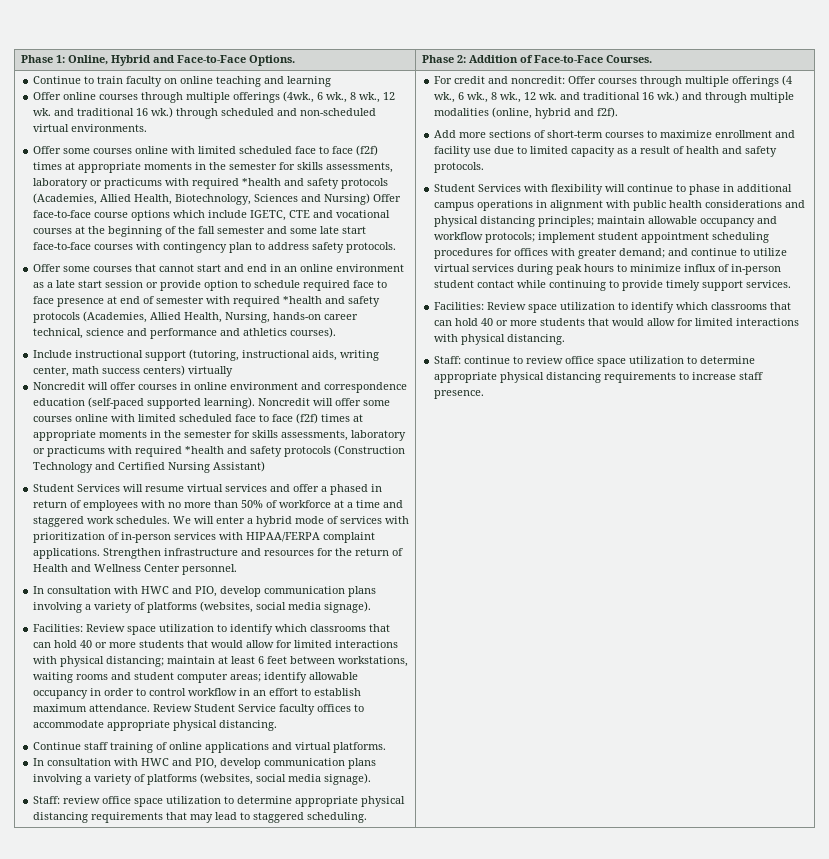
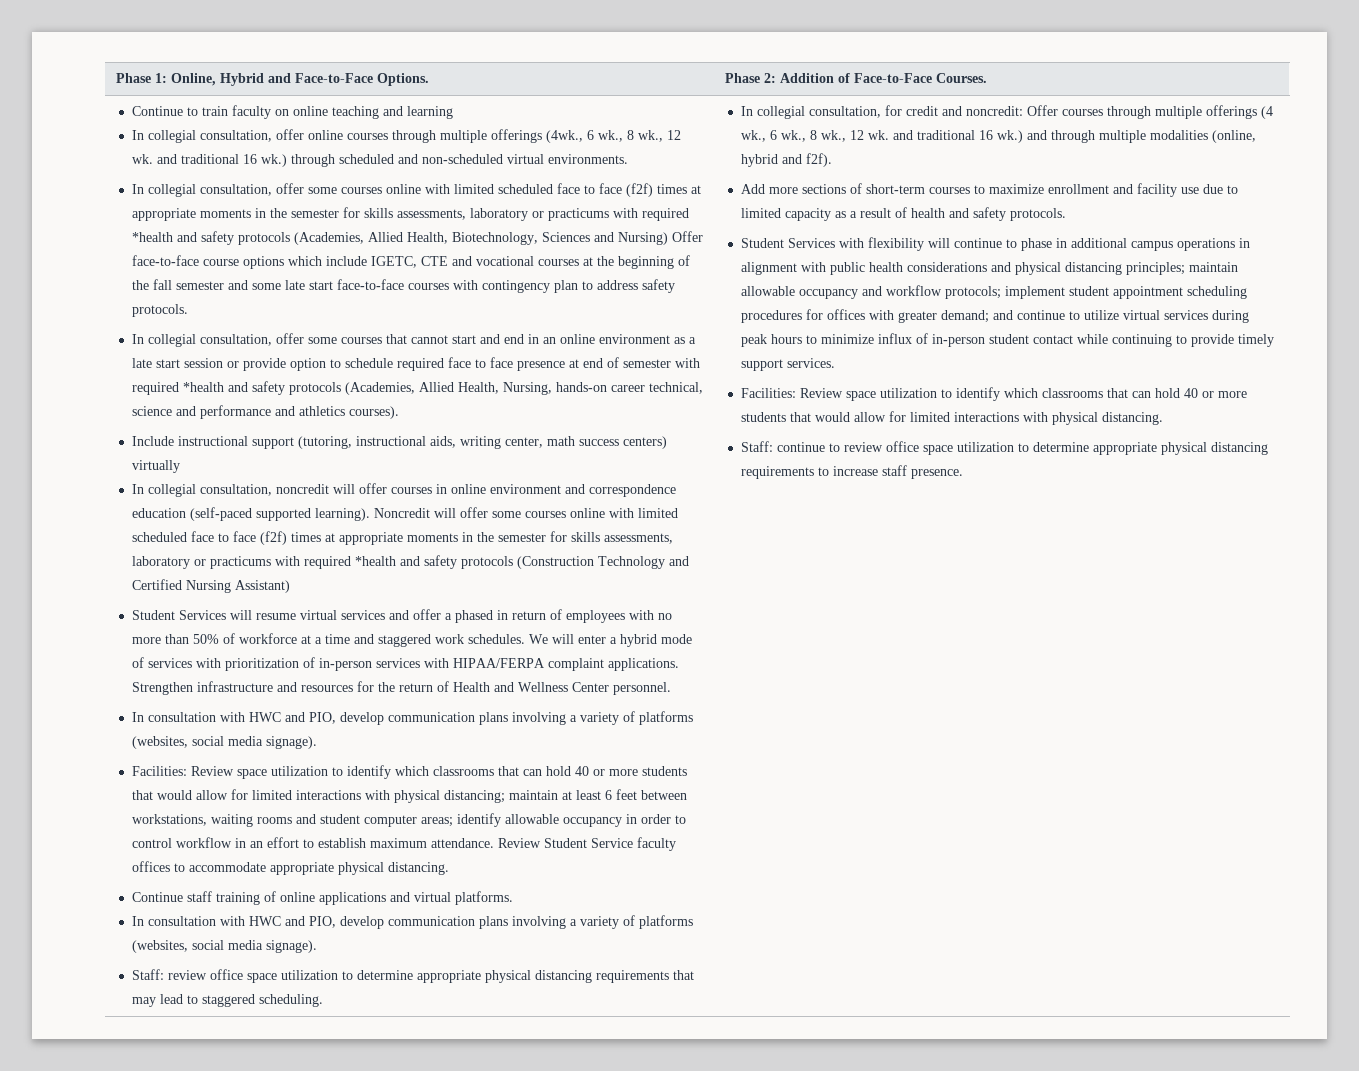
- Offer online courses through multiple offerings (4wk., 6 wk., 8 wk., 12 wk. and traditional 16 wk.) through scheduled and non-scheduled virtual environments.
+ In collegial consultation, offer online courses through multiple offerings (4wk., 6 wk., 8 wk., 12 wk. and traditional 16 wk.) through scheduled and non-scheduled virtual environments.
- Offer some courses online with limited scheduled face to face (f2f) times at appropriate moments in the semester for skills assessments, laboratory or practicums with required *health and safety protocols (Academies, Allied Health, Biotechnology, Sciences and Nursing) Offer face-to-face course options which include IGETC, CTE and vocational courses at the beginning of the fall semester and some late start face-to-face courses with contingency plan to address safety protocols.
+ In collegial consultation, offer some courses online with limited scheduled face to face (f2f) times at appropriate moments in the semester for skills assessments, laboratory or practicums with required *health and safety protocols (Academies, Allied Health, Biotechnology, Sciences and Nursing) Offer face-to-face course options which include IGETC, CTE and vocational courses at the beginning of the fall semester and some late start face-to-face courses with contingency plan to address safety protocols.
- Offer some courses that cannot start and end in an online environment as a late start session or provide option to schedule required face to face presence at end of semester with required *health and safety protocols (Academies, Allied Health, Nursing, hands-on career technical, science and performance and athletics courses).
+ In collegial consultation, offer some courses that cannot start and end in an online environment as a late start session or provide option to schedule required face to face presence at end of semester with required *health and safety protocols (Academies, Allied Health, Nursing, hands-on career technical, science and performance and athletics courses).
- Noncredit will offer courses in online environment and correspondence education (self-paced supported learning).
+ In collegial consultation, noncredit will offer courses in online environment and correspondence education (self-paced supported learning).
- For credit and noncredit: Offer courses through multiple offerings (4 wk., 6 wk., 8 wk., 12 wk. and traditional 16 wk.) and through multiple modalities (online, hybrid and f2f).
+ In collegial consultation, for credit and noncredit: Offer courses through multiple offerings (4 wk., 6 wk., 8 wk., 12 wk. and traditional 16 wk.) and through multiple modalities (online, hybrid and f2f).

